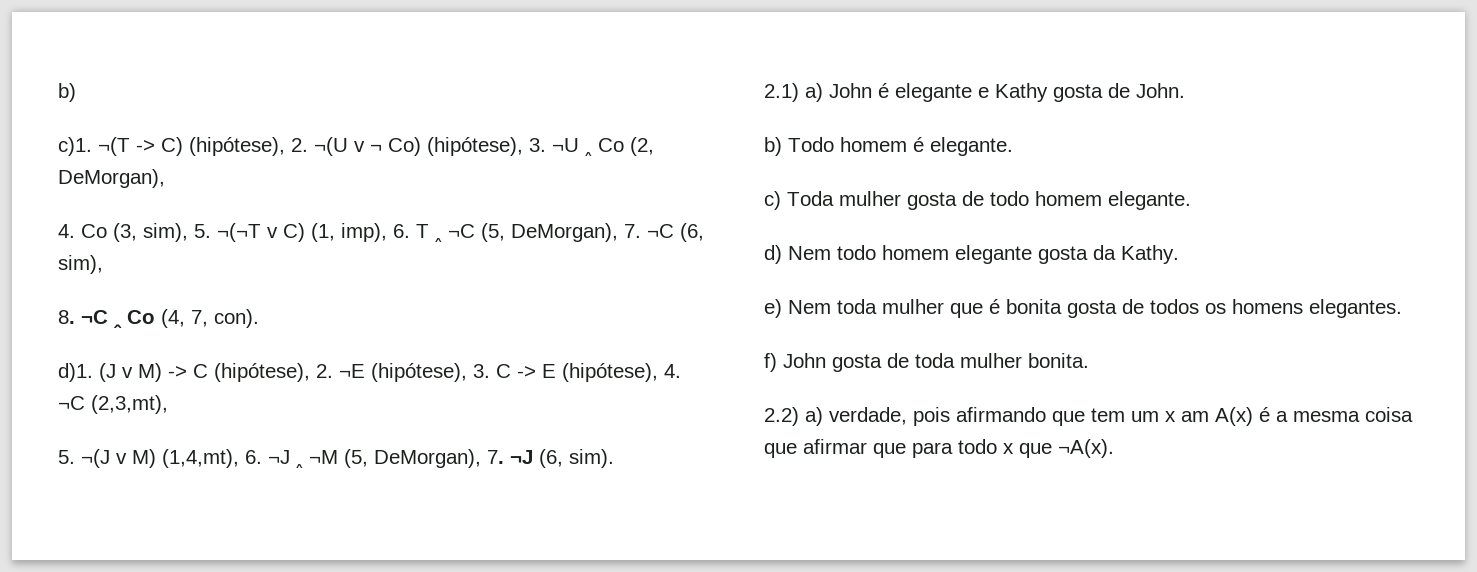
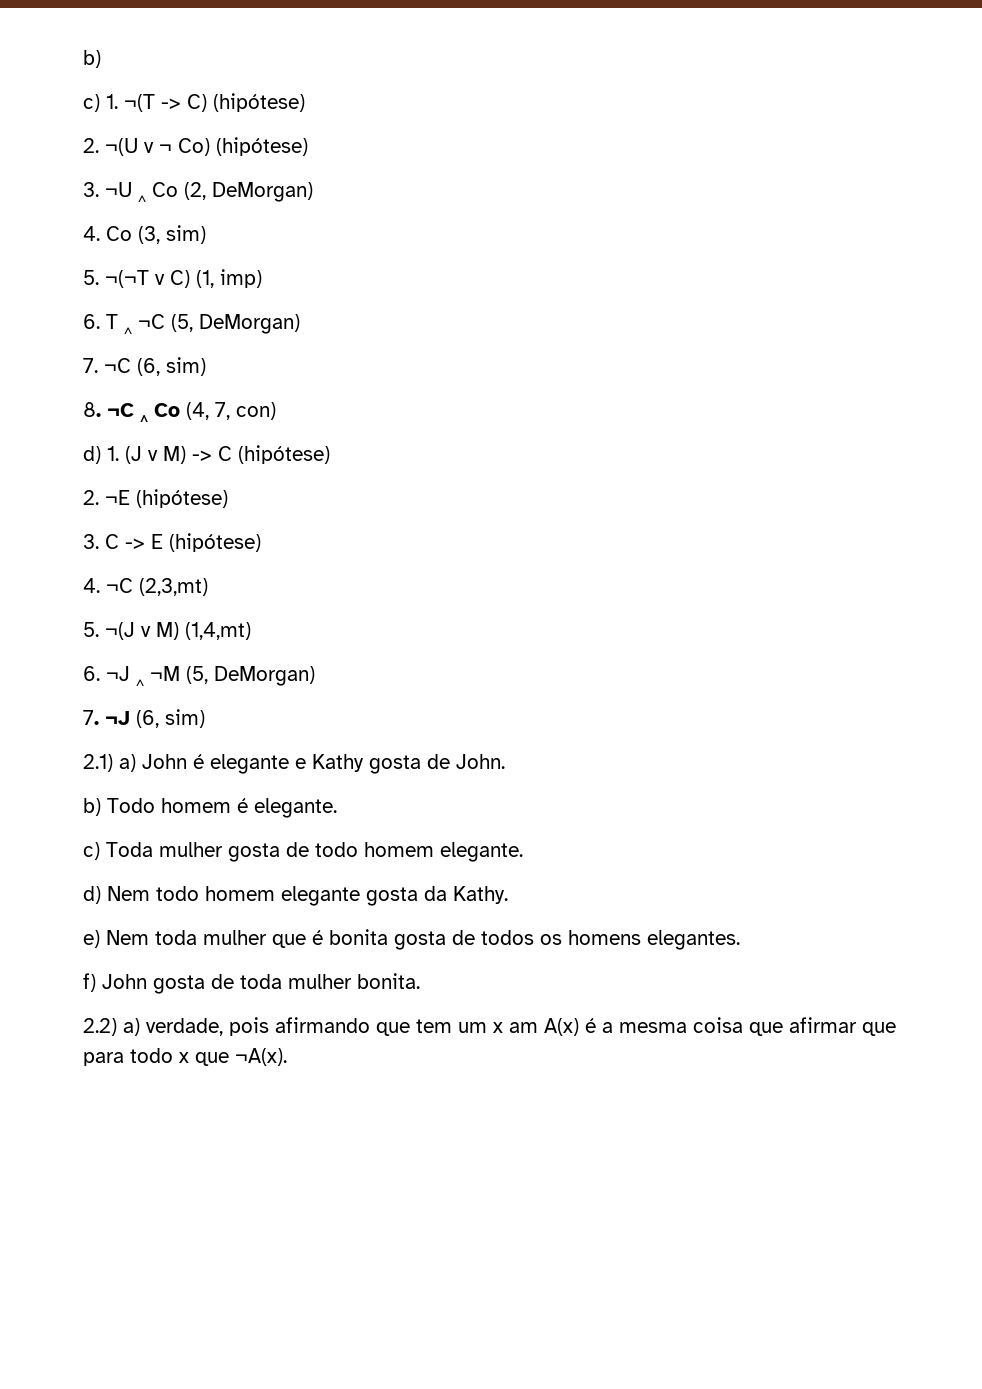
- c)1. ¬(T -> C) (hipótese), 2. ¬(U v ¬ Co) (hipótese), 3. ¬U ‸ Co (2, DeMorgan),
+ c) 1. ¬(T -> C) (hipótese)
+ 2. ¬(U v ¬ Co) (hipótese)
+ 3. ¬U ‸ Co (2, DeMorgan)
- 4. Co (3, sim), 5. ¬(¬T v C) (1, imp), 6. T ‸ ¬C (5, DeMorgan), 7. ¬C (6, sim),
+ 4. Co (3, sim)
+ 5. ¬(¬T v C) (1, imp)
+ 6. T ‸ ¬C (5, DeMorgan)
+ 7. ¬C (6, sim)
- 8. ¬C ‸ Co (4, 7, con).
- d)1. (J v M) -> C (hipótese), 2. ¬E (hipótese), 3. C -> E (hipótese), 4. ¬C (2,3,mt),
+ 8. ¬C ‸ Co (4, 7, con)
+ d) 1. (J v M) -> C (hipótese)
+ 2. ¬E (hipótese)
+ 3. C -> E (hipótese)
+ 4. ¬C (2,3,mt)
- 5. ¬(J v M) (1,4,mt), 6. ¬J ‸ ¬M (5, DeMorgan), 7. ¬J (6, sim).
+ 5. ¬(J v M) (1,4,mt)
+ 6. ¬J ‸ ¬M (5, DeMorgan)
+ 7. ¬J (6, sim)

